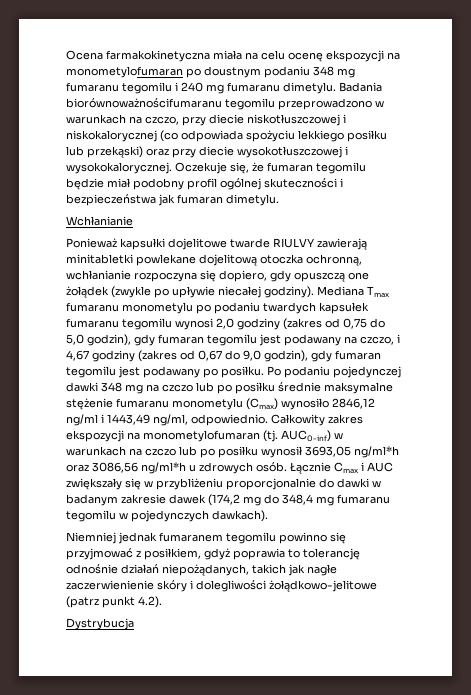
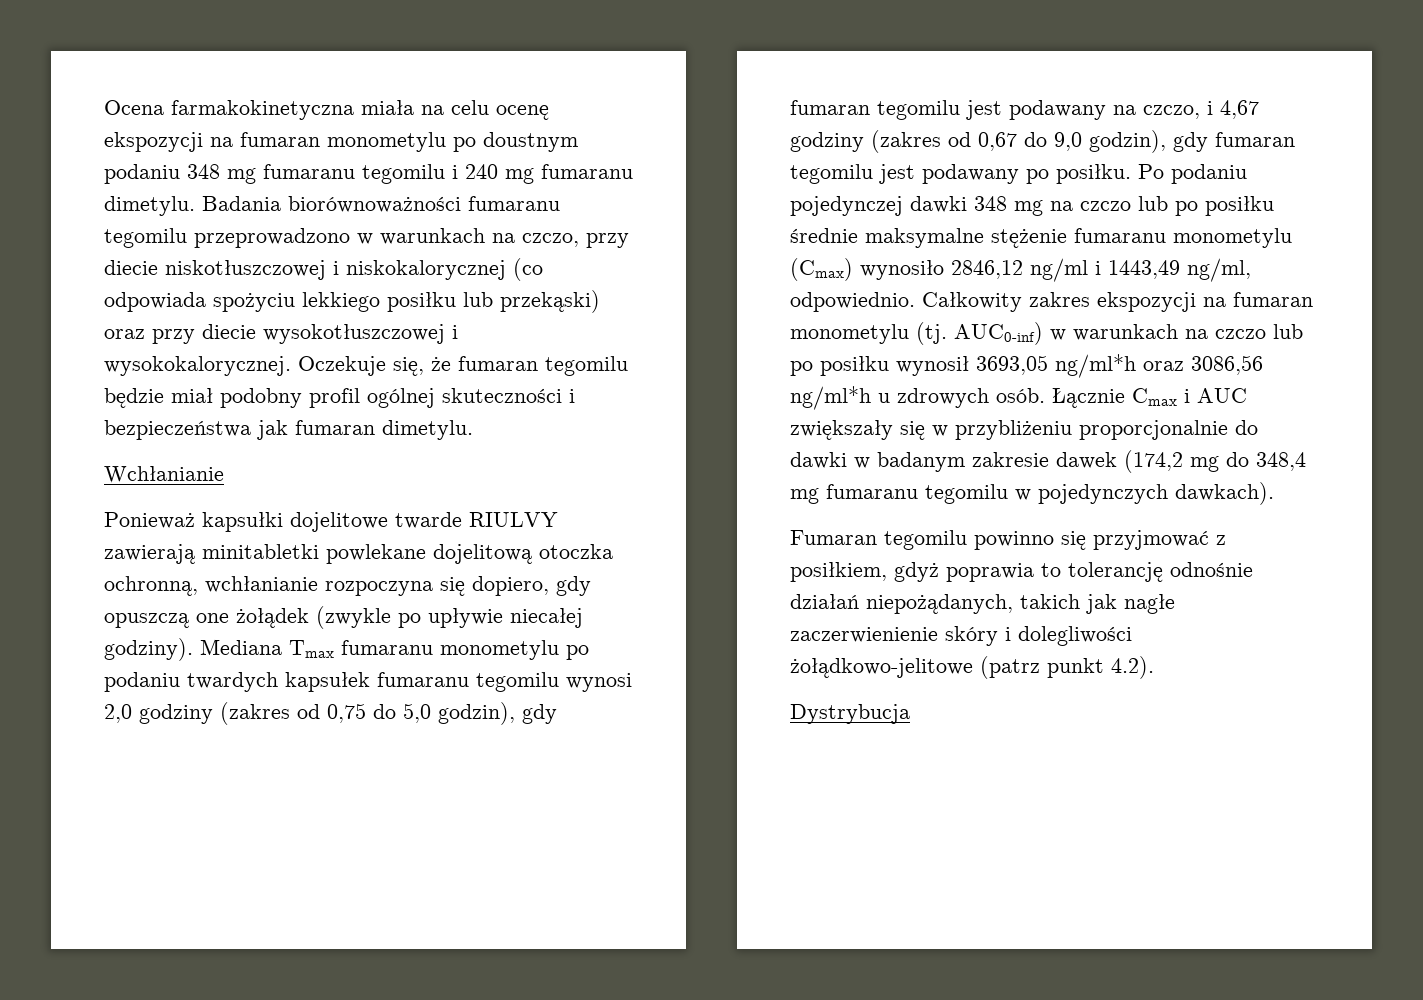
- Ocena farmakokinetyczna miała na celu ocenę ekspozycji na monometylofumaran po doustnym podaniu 348 mg fumaranu tegomilu i 240 mg fumaranu dimetylu.
+ Ocena farmakokinetyczna miała na celu ocenę ekspozycji na fumaran monometylu po doustnym podaniu 348 mg fumaranu tegomilu i 240 mg fumaranu dimetylu.
- Badania biorównoważnościfumaranu tegomilu przeprowadzono w warunkach na czczo, przy diecie niskotłuszczowej i niskokalorycznej (co odpowiada spożyciu lekkiego posiłku lub przekąski) oraz przy diecie wysokotłuszczowej i wysokokalorycznej.
+ Badania biorównoważności fumaranu tegomilu przeprowadzono w warunkach na czczo, przy diecie niskotłuszczowej i niskokalorycznej (co odpowiada spożyciu lekkiego posiłku lub przekąski) oraz przy diecie wysokotłuszczowej i wysokokalorycznej.
- Całkowity zakres ekspozycji na monometylofumaran (tj.
+ Całkowity zakres ekspozycji na fumaran monometylu (tj.
- Niemniej jednak fumaranem tegomilu powinno się przyjmować z posiłkiem, gdyż poprawia to tolerancję odnośnie działań niepożądanych, takich jak nagłe zaczerwienienie skóry i dolegliwości żołądkowo-jelitowe (patrz punkt 4.2).
+ Fumaran tegomilu powinno się przyjmować z posiłkiem, gdyż poprawia to tolerancję odnośnie działań niepożądanych, takich jak nagłe zaczerwienienie skóry i dolegliwości żołądkowo-jelitowe (patrz punkt 4.2).

